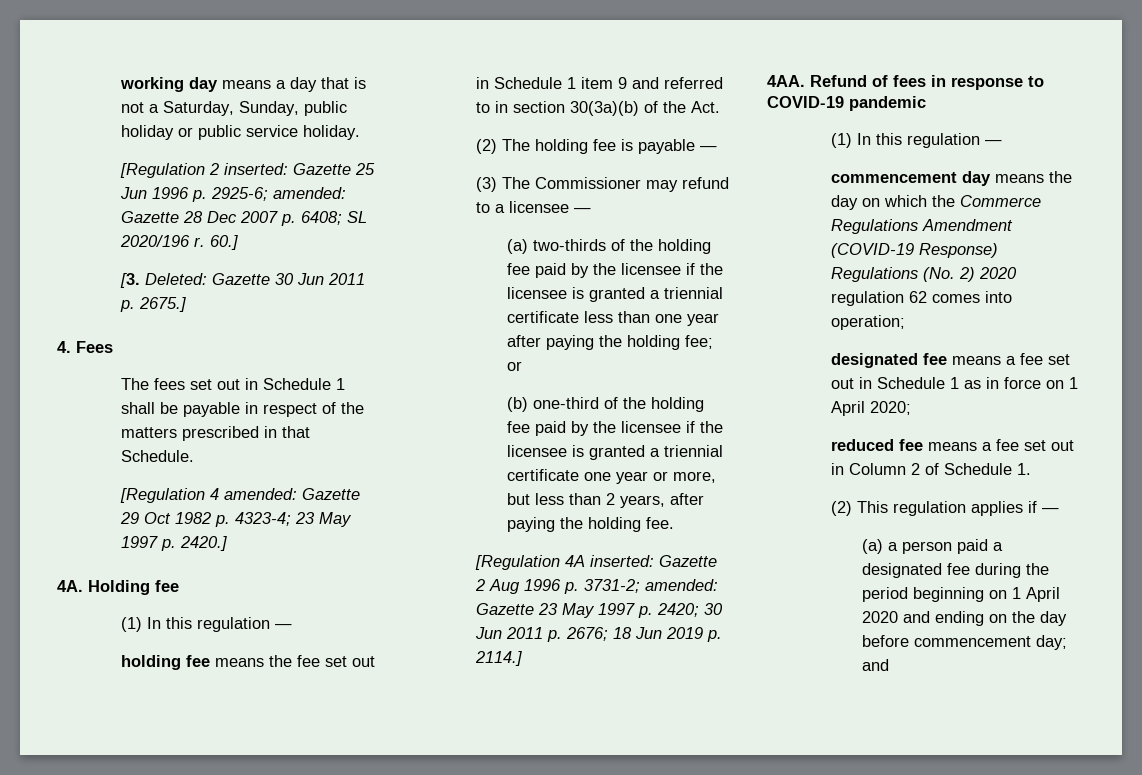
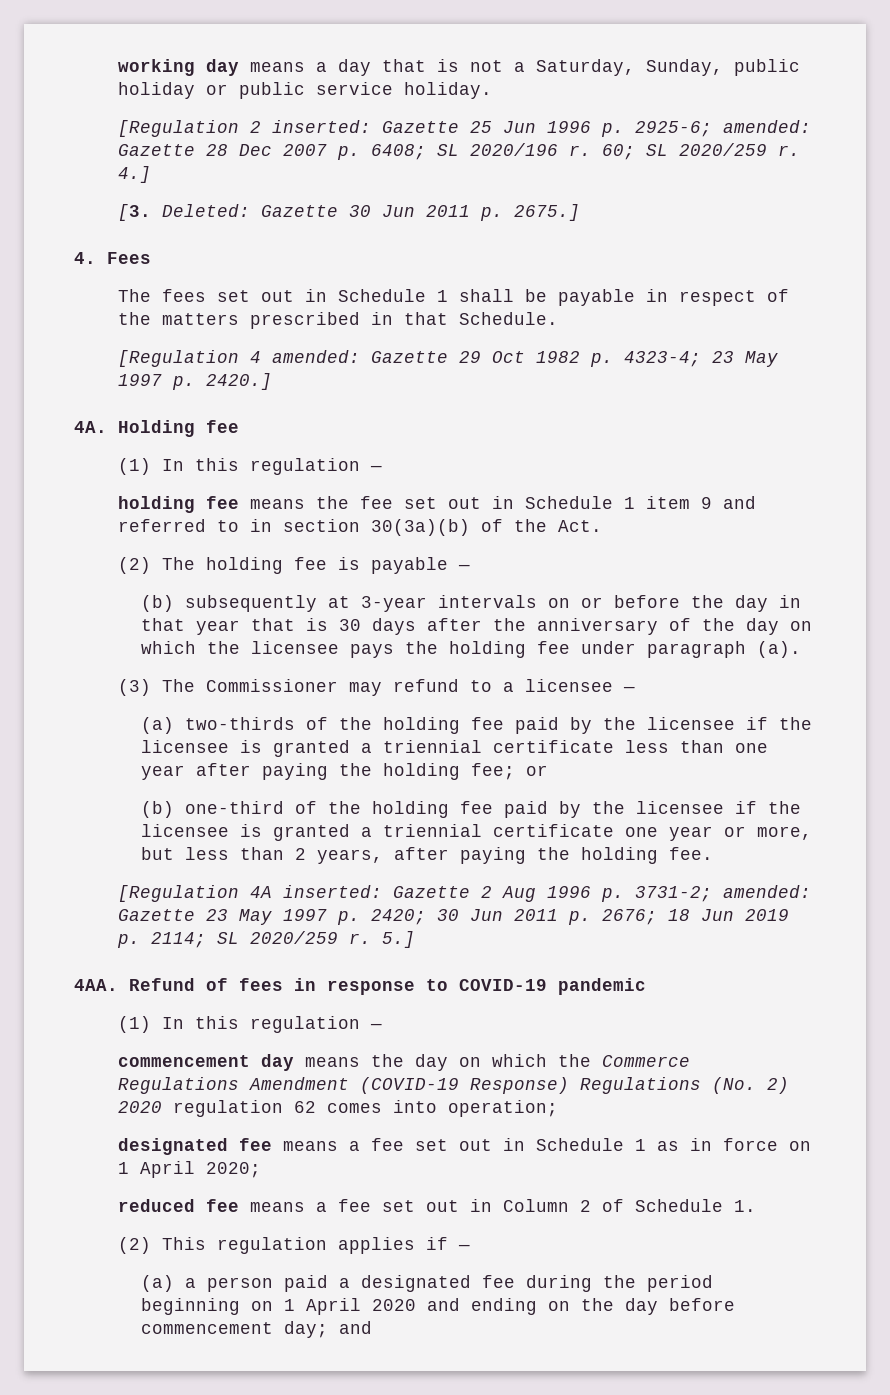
- 60.]
+ 60; SL 2020/259 r. 4.]
+ (b) subsequently at 3-year intervals on or before the day in that year that is 30 days after the anniversary of the day on which the licensee pays the holding fee under paragraph (a).
- [Regulation 4A inserted: Gazette 2 Aug 1996 p. 3731-2; amended: Gazette 23 May 1997 p. 2420; 30 Jun 2011 p. 2676; 18 Jun 2019 p. 2114.]
+ [Regulation 4A inserted: Gazette 2 Aug 1996 p. 3731-2; amended: Gazette 23 May 1997 p. 2420; 30 Jun 2011 p. 2676; 18 Jun 2019 p. 2114; SL 2020/259 r. 5.]

